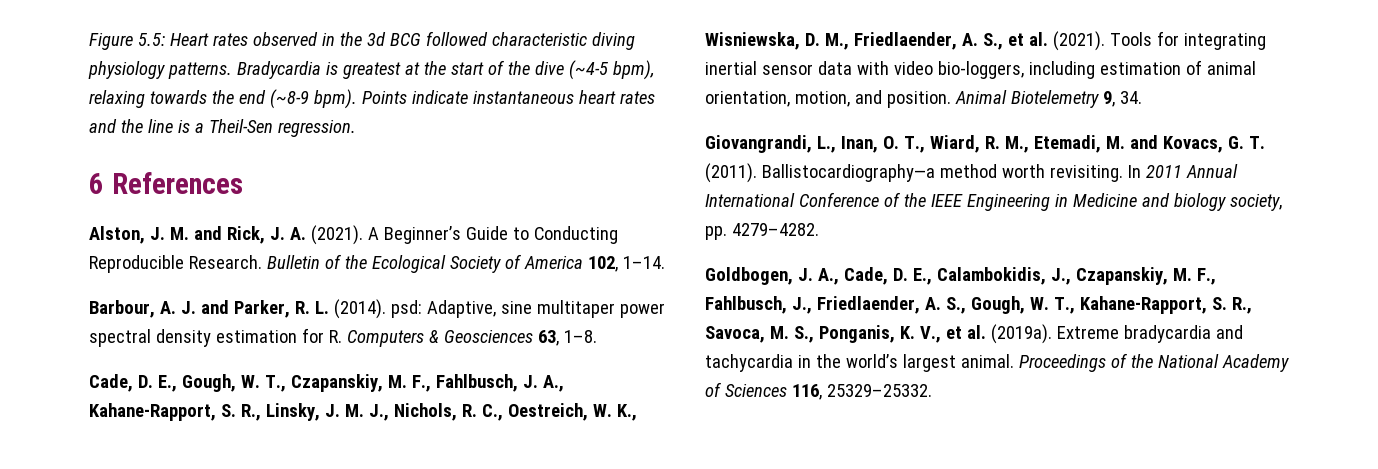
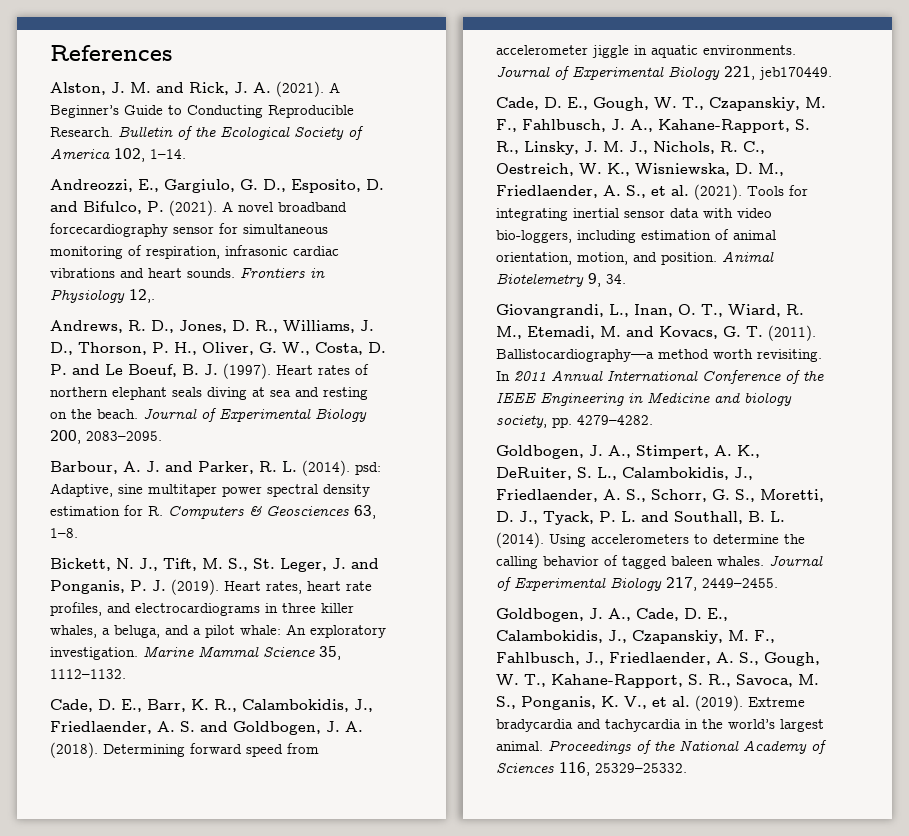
- Figure 5.5: Heart rates observed in the 3d BCG followed characteristic diving physiology patterns. Bradycardia is greatest at the start of the dive (~4-5 bpm), relaxing towards the end (~8-9 bpm). Points indicate instantaneous heart rates and the line is a Theil-Sen regression.
- 6 References
+ References
+ Andreozzi, E., Gargiulo, G. D., Esposito, D. and Bifulco, P. (2021). A novel broadband forcecardiography sensor for simultaneous monitoring of respiration, infrasonic cardiac vibrations and heart sounds. Frontiers in Physiology 12,.
+ Andrews, R. D., Jones, D. R., Williams, J. D., Thorson, P. H., Oliver, G. W., Costa, D. P. and Le Boeuf, B. J. (1997). Heart rates of northern elephant seals diving at sea and resting on the beach. Journal of Experimental Biology 200, 2083–2095.
+ Bickett, N. J., Tift, M. S., St. Leger, J. and Ponganis, P. J. (2019). Heart rates, heart rate profiles, and electrocardiograms in three killer whales, a beluga, and a pilot whale: An exploratory investigation. Marine Mammal Science 35, 1112–1132.
+ Cade, D. E., Barr, K. R., Calambokidis, J., Friedlaender, A. S. and Goldbogen, J. A. (2018). Determining forward speed from accelerometer jiggle in aquatic environments. Journal of Experimental Biology 221, jeb170449.
+ Goldbogen, J. A., Stimpert, A. K., DeRuiter, S. L., Calambokidis, J., Friedlaender, A. S., Schorr, G. S., Moretti, D. J., Tyack, P. L. and Southall, B. L. (2014). Using accelerometers to determine the calling behavior of tagged baleen whales. Journal of Experimental Biology 217, 2449–2455.
- Goldbogen, J. A., Cade, D. E., Calambokidis, J., Czapanskiy, M. F., Fahlbusch, J., Friedlaender, A. S., Gough, W. T., Kahane-Rapport, S. R., Savoca, M. S., Ponganis, K. V., et al. (2019a).
+ Goldbogen, J. A., Cade, D. E., Calambokidis, J., Czapanskiy, M. F., Fahlbusch, J., Friedlaender, A. S., Gough, W. T., Kahane-Rapport, S. R., Savoca, M. S., Ponganis, K. V., et al. (2019).

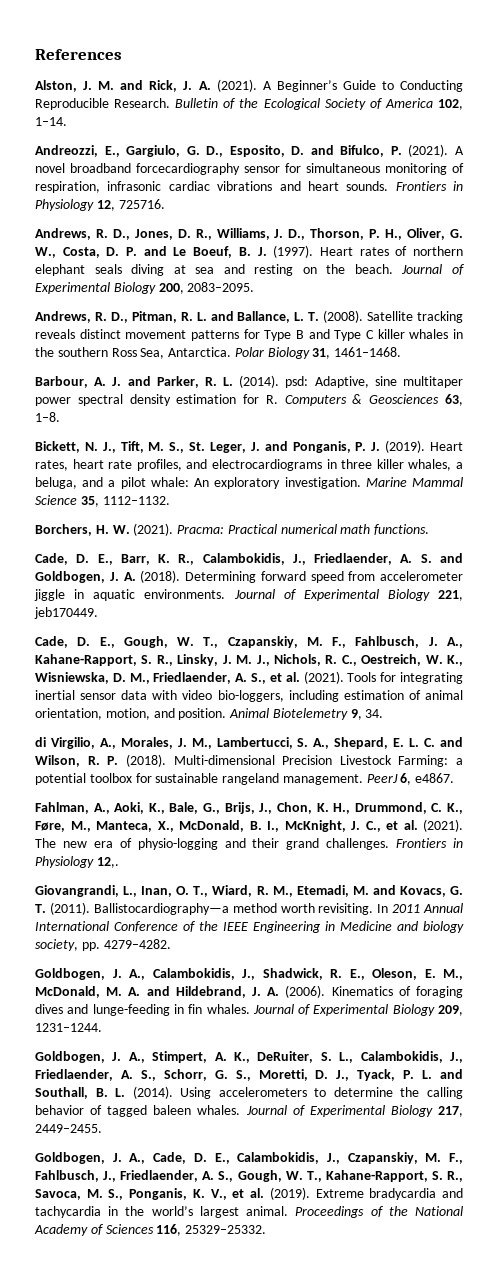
- Frontiers in Physiology 12,.
+ Frontiers in Physiology 12, 725716.
+ Andrews, R. D., Pitman, R. L. and Ballance, L. T. (2008). Satellite tracking reveals distinct movement patterns for Type B and Type C killer whales in the southern Ross Sea, Antarctica. Polar Biology 31, 1461–1468.
+ Borchers, H. W. (2021). Pracma: Practical numerical math functions.
+ di Virgilio, A., Morales, J. M., Lambertucci, S. A., Shepard, E. L. C. and Wilson, R. P. (2018). Multi-dimensional Precision Livestock Farming: a potential toolbox for sustainable rangeland management. PeerJ 6, e4867.
+ Fahlman, A., Aoki, K., Bale, G., Brijs, J., Chon, K. H., Drummond, C. K., Føre, M., Manteca, X., McDonald, B. I., McKnight, J. C., et al. (2021). The new era of physio-logging and their grand challenges. Frontiers in Physiology 12,.
+ Goldbogen, J. A., Calambokidis, J., Shadwick, R. E., Oleson, E. M., McDonald, M. A. and Hildebrand, J. A. (2006). Kinematics of foraging dives and lunge-feeding in fin whales. Journal of Experimental Biology 209, 1231–1244.

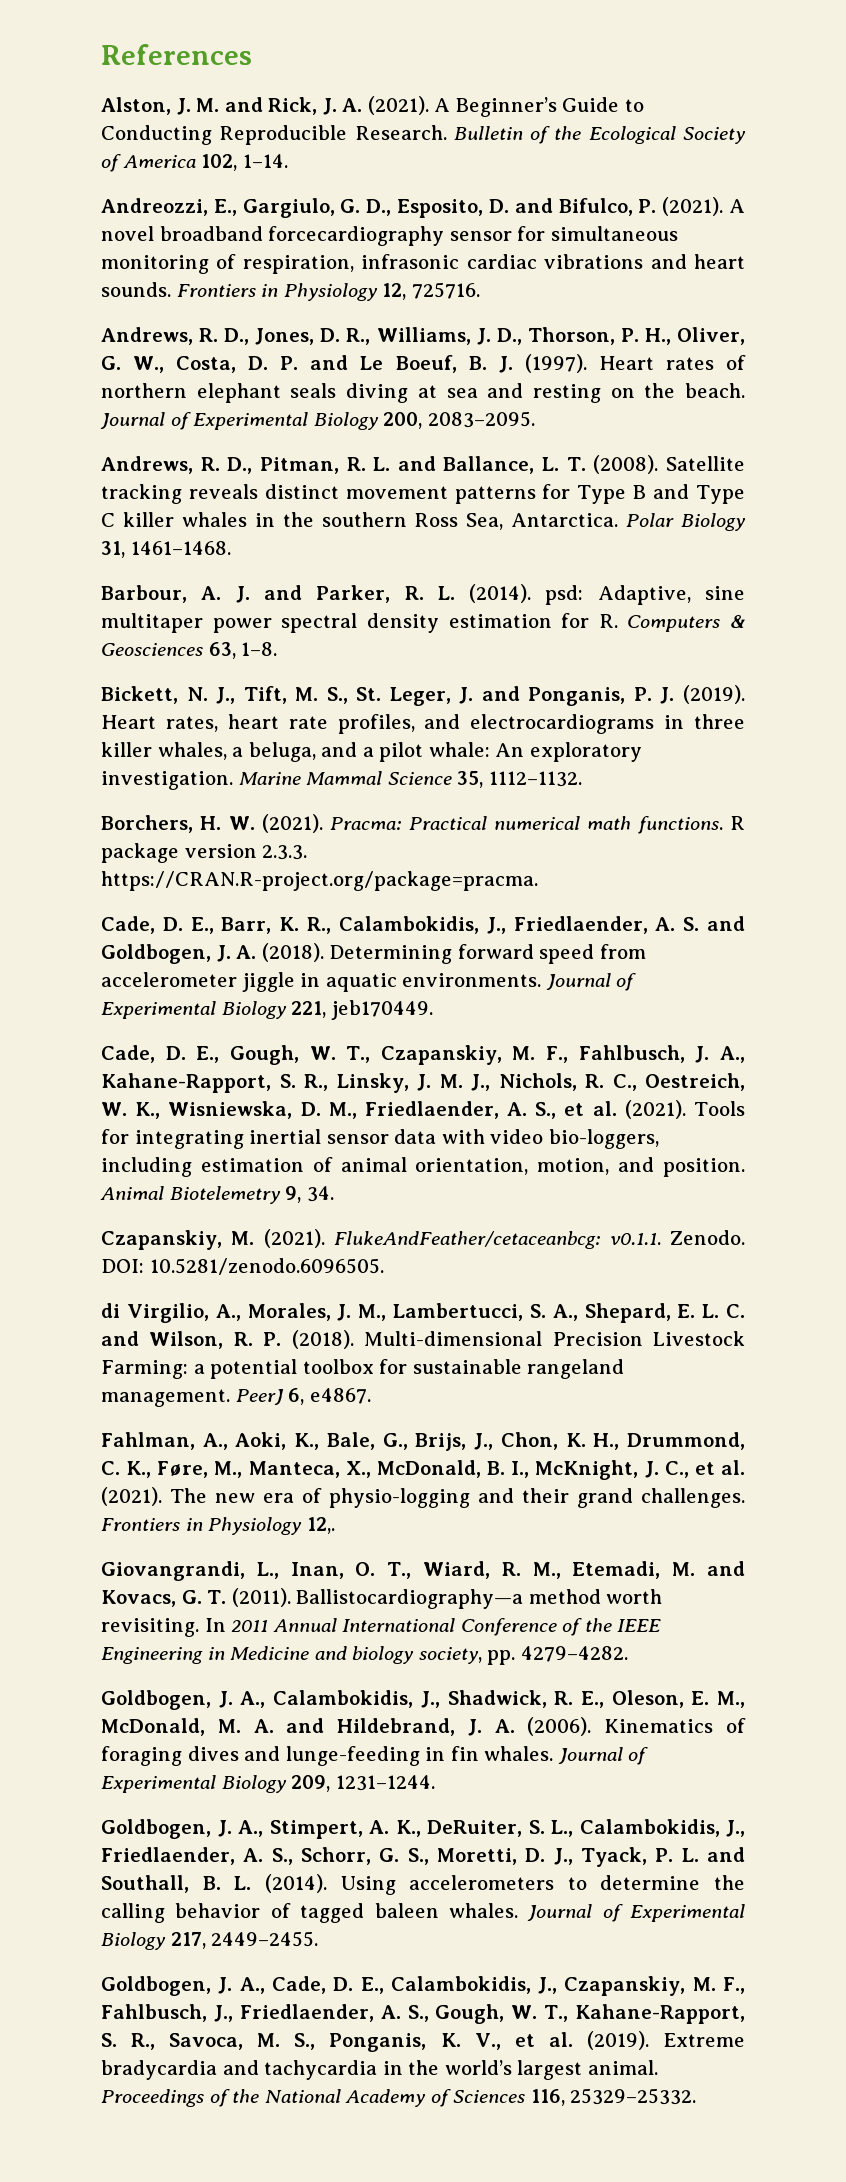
+ R package version 2.3.3. https://CRAN.R-project.org/package=pracma.
+ Czapanskiy, M. (2021). FlukeAndFeather/cetaceanbcg: v0.1.1. Zenodo. DOI: 10.5281/zenodo.6096505.

